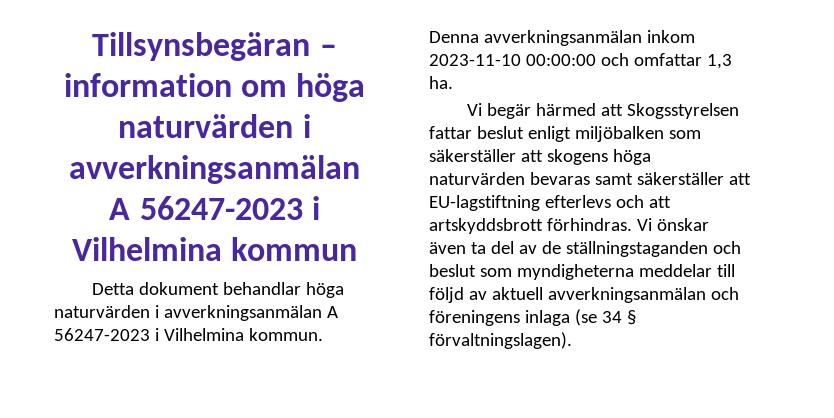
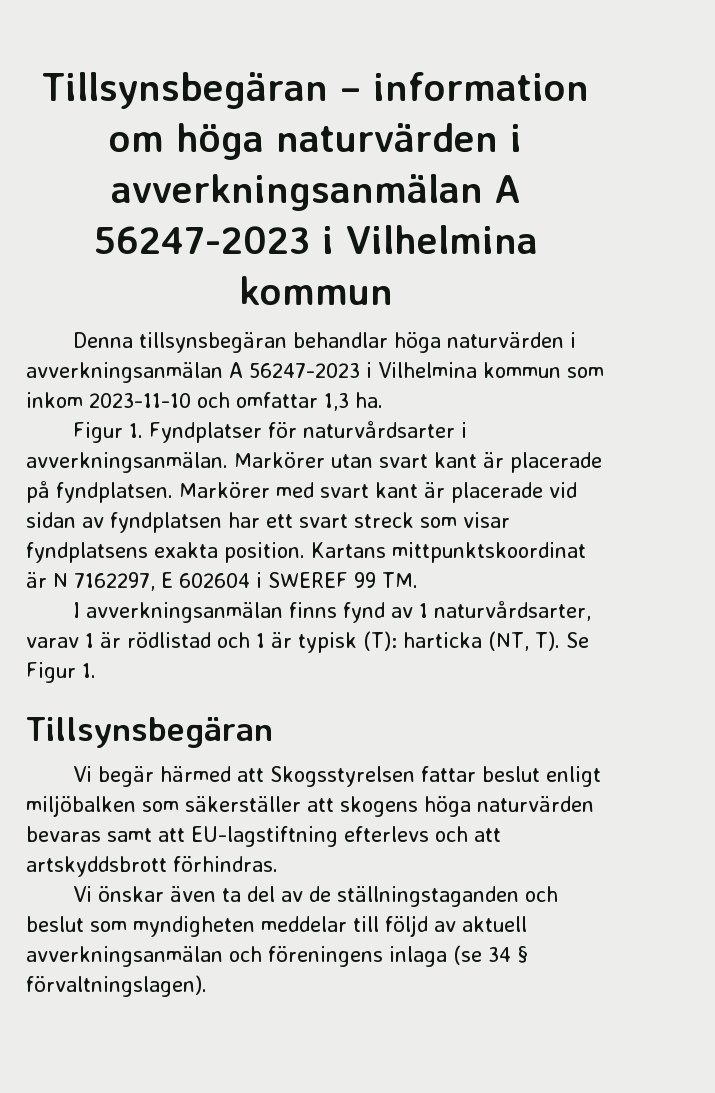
- Detta dokument behandlar höga naturvärden i avverkningsanmälan A 56247-2023 i Vilhelmina kommun. Denna avverkningsanmälan inkom 2023-11-10 00:00:00 och omfattar 1,3 ha.
+ Denna tillsynsbegäran behandlar höga naturvärden i avverkningsanmälan A 56247-2023 i Vilhelmina kommun som inkom 2023-11-10 och omfattar 1,3 ha.
+ Figur 1. Fyndplatser för naturvårdsarter i avverkningsanmälan. Markörer utan svart kant är placerade på fyndplatsen. Markörer med svart kant är placerade vid sidan av fyndplatsen har ett svart streck som visar fyndplatsens exakta position. Kartans mittpunktskoordinat är N 7162297, E 602604 i SWEREF 99 TM.
+ I avverkningsanmälan finns fynd av 1 naturvårdsarter, varav 1 är rödlistad och 1 är typisk (T): harticka (NT, T). Se Figur 1.
+ Tillsynsbegäran
- Vi begär härmed att Skogsstyrelsen fattar beslut enligt miljöbalken som säkerställer att skogens höga naturvärden bevaras samt säkerställer att EU-lagstiftning efterlevs och att artskyddsbrott förhindras. Vi önskar även ta del av de ställningstaganden och beslut som myndigheterna meddelar till följd av aktuell avverkningsanmälan och föreningens inlaga (se 34 § förvaltningslagen).
+ Vi begär härmed att Skogsstyrelsen fattar beslut enligt miljöbalken som säkerställer att skogens höga naturvärden bevaras samt att EU-lagstiftning efterlevs och att artskyddsbrott förhindras.
+ Vi önskar även ta del av de ställningstaganden och beslut som myndigheten meddelar till följd av aktuell avverkningsanmälan och föreningens inlaga (se 34 § förvaltningslagen).

